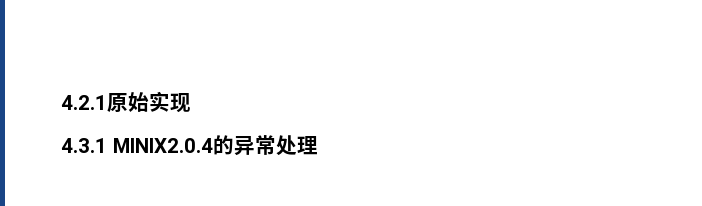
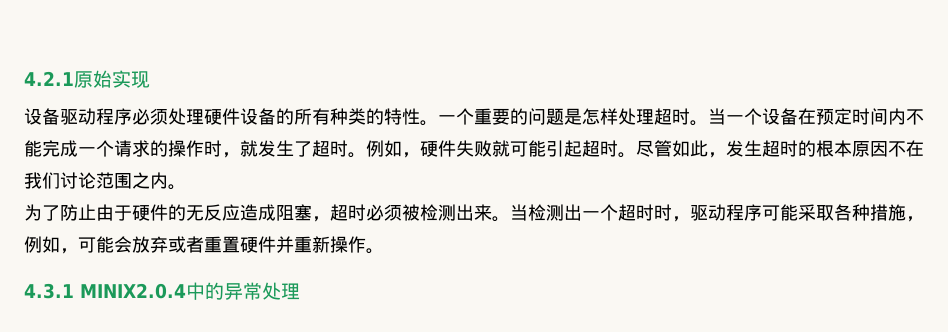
+ 设备驱动程序必须处理硬件设备的所有种类的特性。一个重要的问题是怎样处理超时。当一个设备在预定时间内不能完成一个请求的操作时，就发生了超时。例如，硬件失败就可能引起超时。尽管如此，发生超时的根本原因不在我们讨论范围之内。
+ 为了防止由于硬件的无反应造成阻塞，超时必须被检测出来。当检测出一个超时时，驱动程序可能采取各种措施，例如，可能会放弃或者重置硬件并重新操作。
- 4.3.1 MINIX2.0.4的异常处理
+ 4.3.1 MINIX2.0.4中的异常处理

